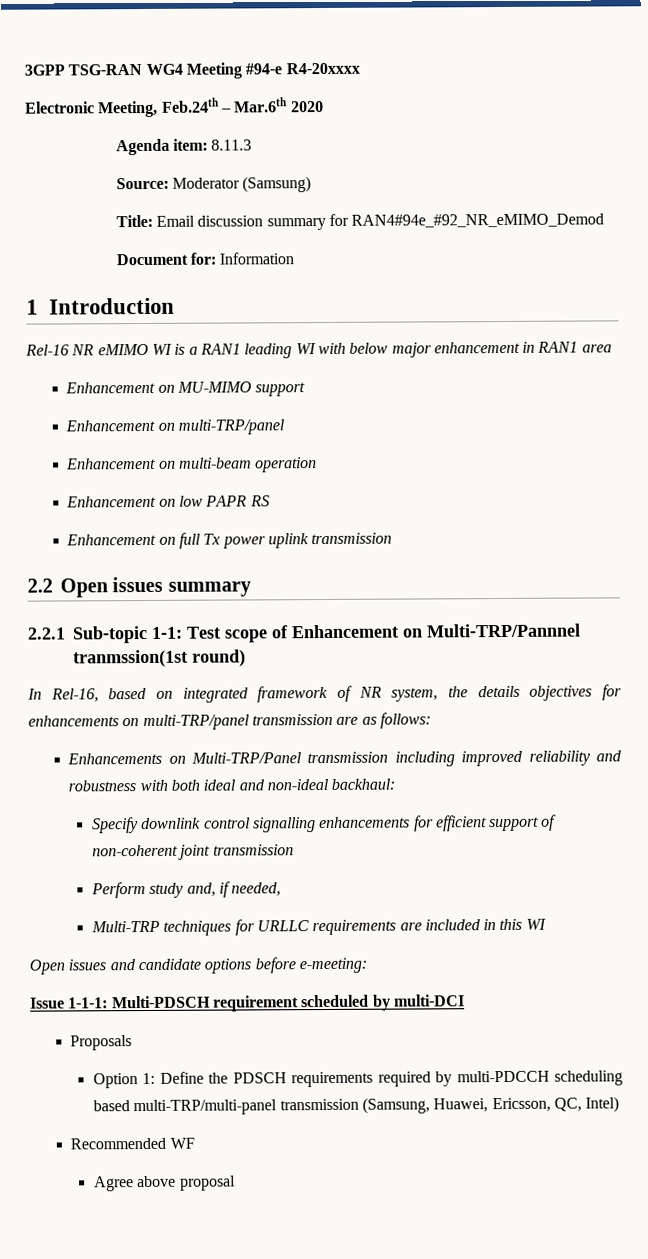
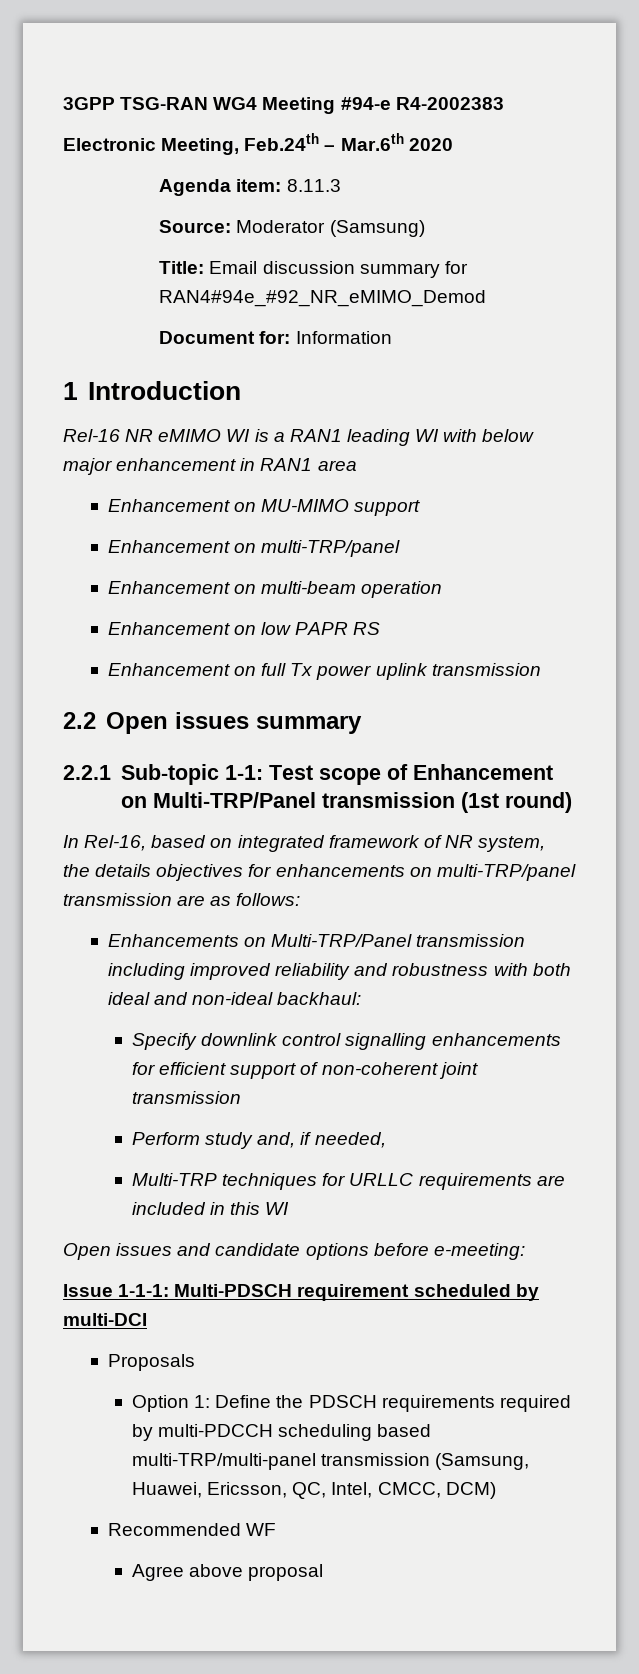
- 3GPP TSG-RAN WG4 Meeting #94-e R4-20xxxx
+ 3GPP TSG-RAN WG4 Meeting #94-e R4-2002383
- 2.2.1 Sub-topic 1-1: Test scope of Enhancement on Multi-TRP/Pannnel tranmssion(1st round)
+ 2.2.1 Sub-topic 1-1: Test scope of Enhancement on Multi-TRP/Panel transmission (1st round)
- Option 1: Define the PDSCH requirements required by multi-PDCCH scheduling based multi-TRP/multi-panel transmission (Samsung, Huawei, Ericsson, QC, Intel)
+ Option 1: Define the PDSCH requirements required by multi-PDCCH scheduling based multi-TRP/multi-panel transmission (Samsung, Huawei, Ericsson, QC, Intel, CMCC, DCM)

